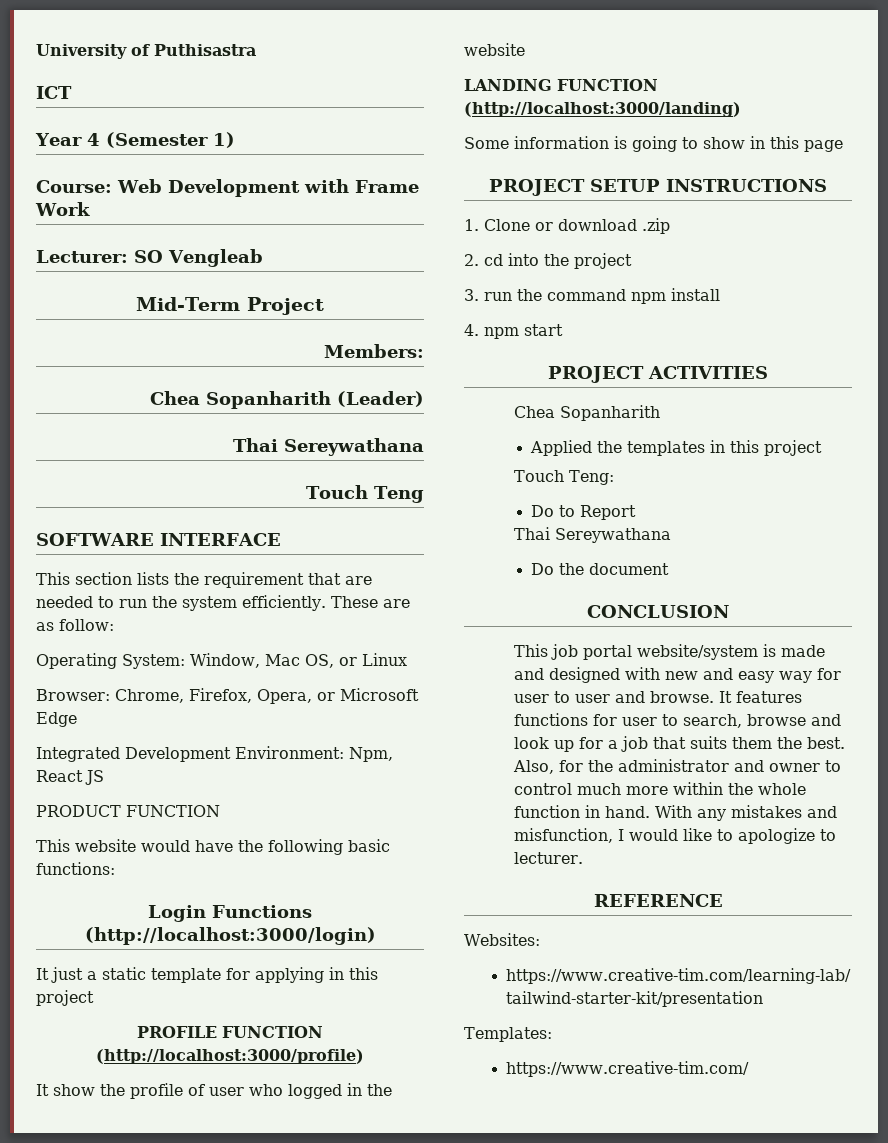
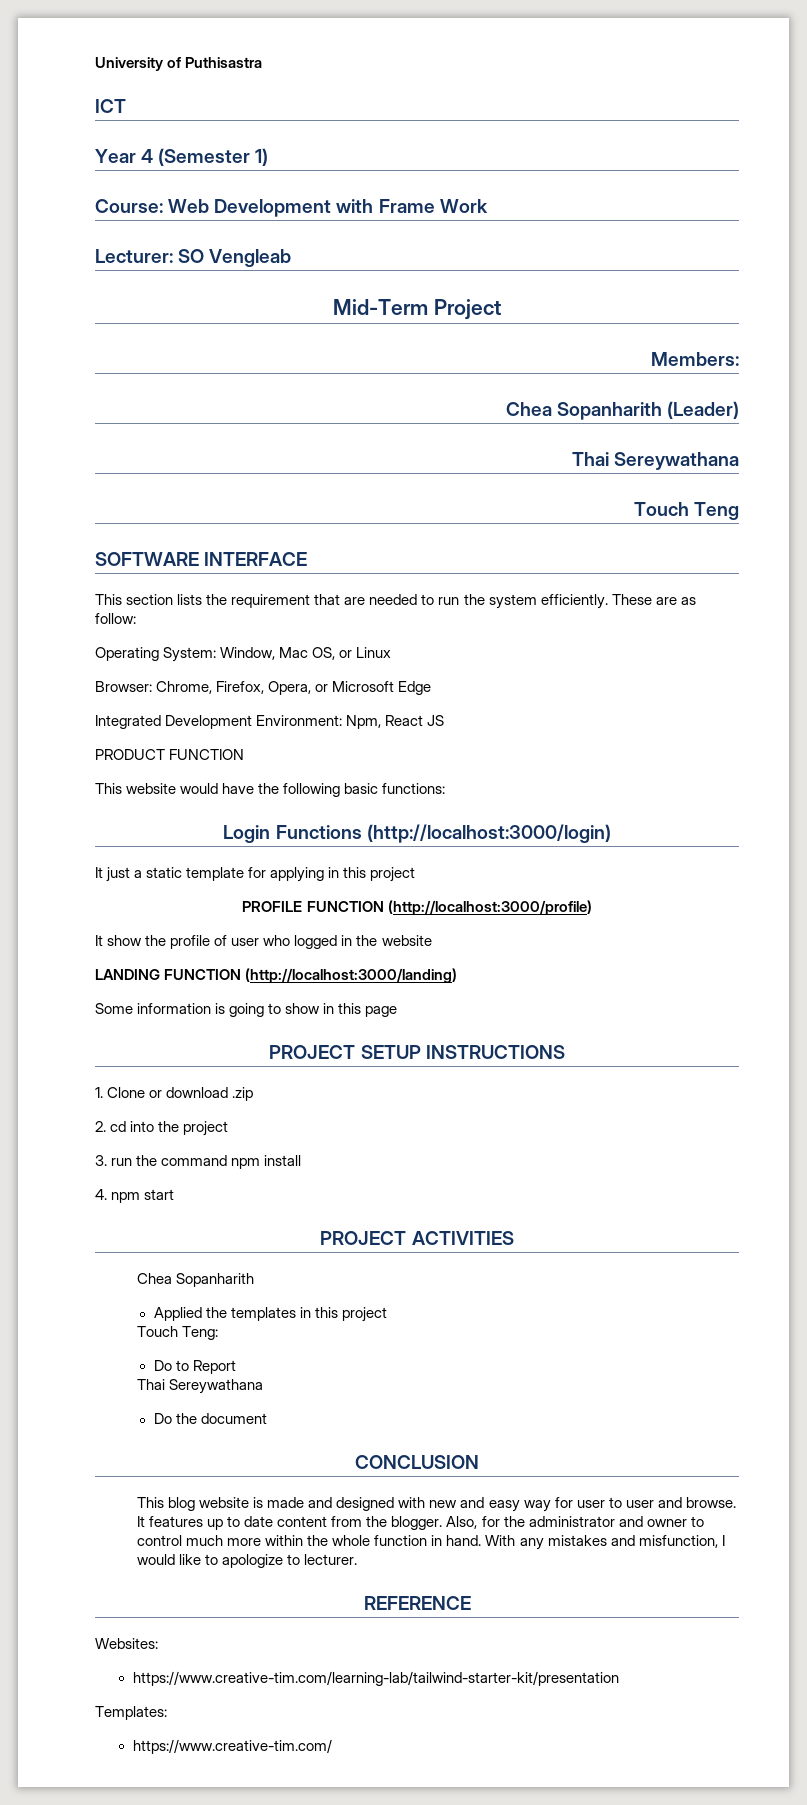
- This job portal website/system is made and designed with new and easy way for user to user and browse.
+ This blog website is made and designed with new and easy way for user to user and browse.
- It features functions for user to search, browse and look up for a job that suits them the best.
+ It features up to date content from the blogger.

